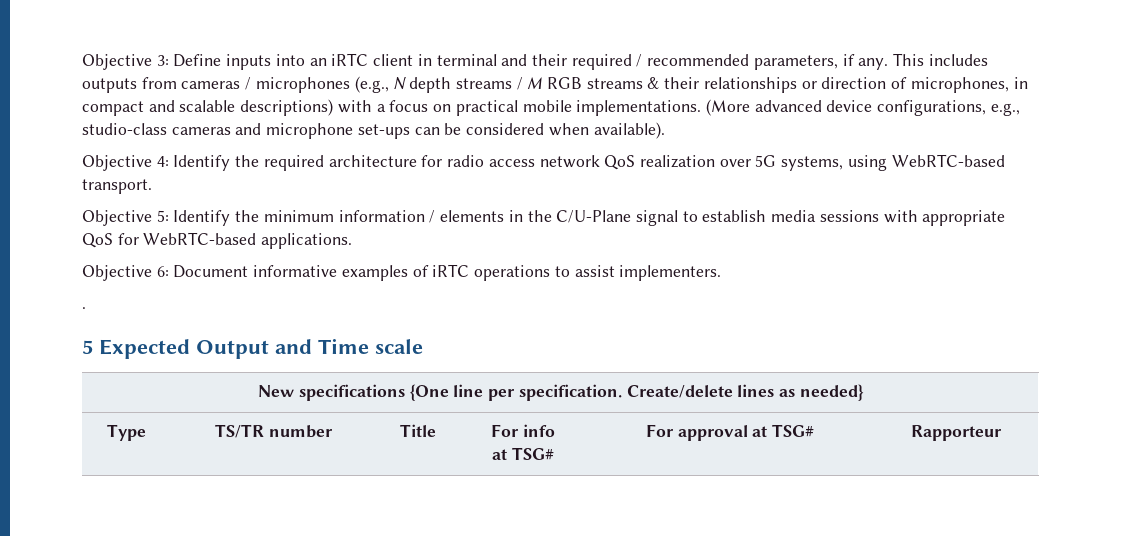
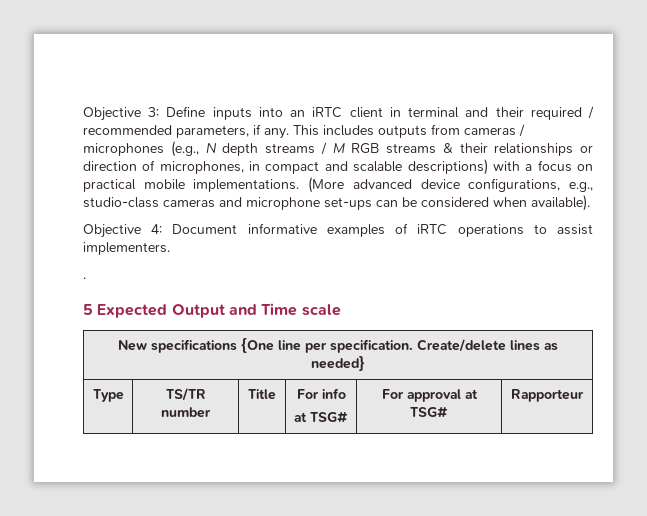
- Objective 4: Identify the required architecture for radio access network QoS realization over 5G systems, using WebRTC-based transport.
- Objective 5: Identify the minimum information / elements in the C/U-Plane signal to establish media sessions with appropriate QoS for WebRTC-based applications.
- Objective 6: Document informative examples of iRTC operations to assist implementers.
+ Objective 4: Document informative examples of iRTC operations to assist implementers.

